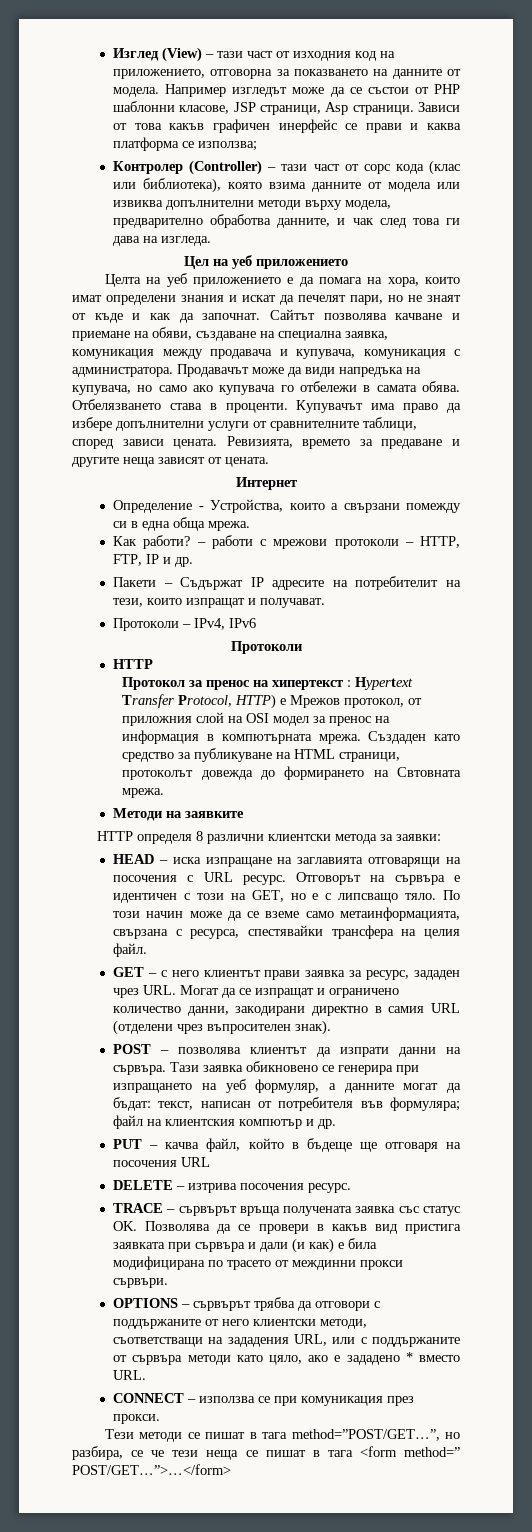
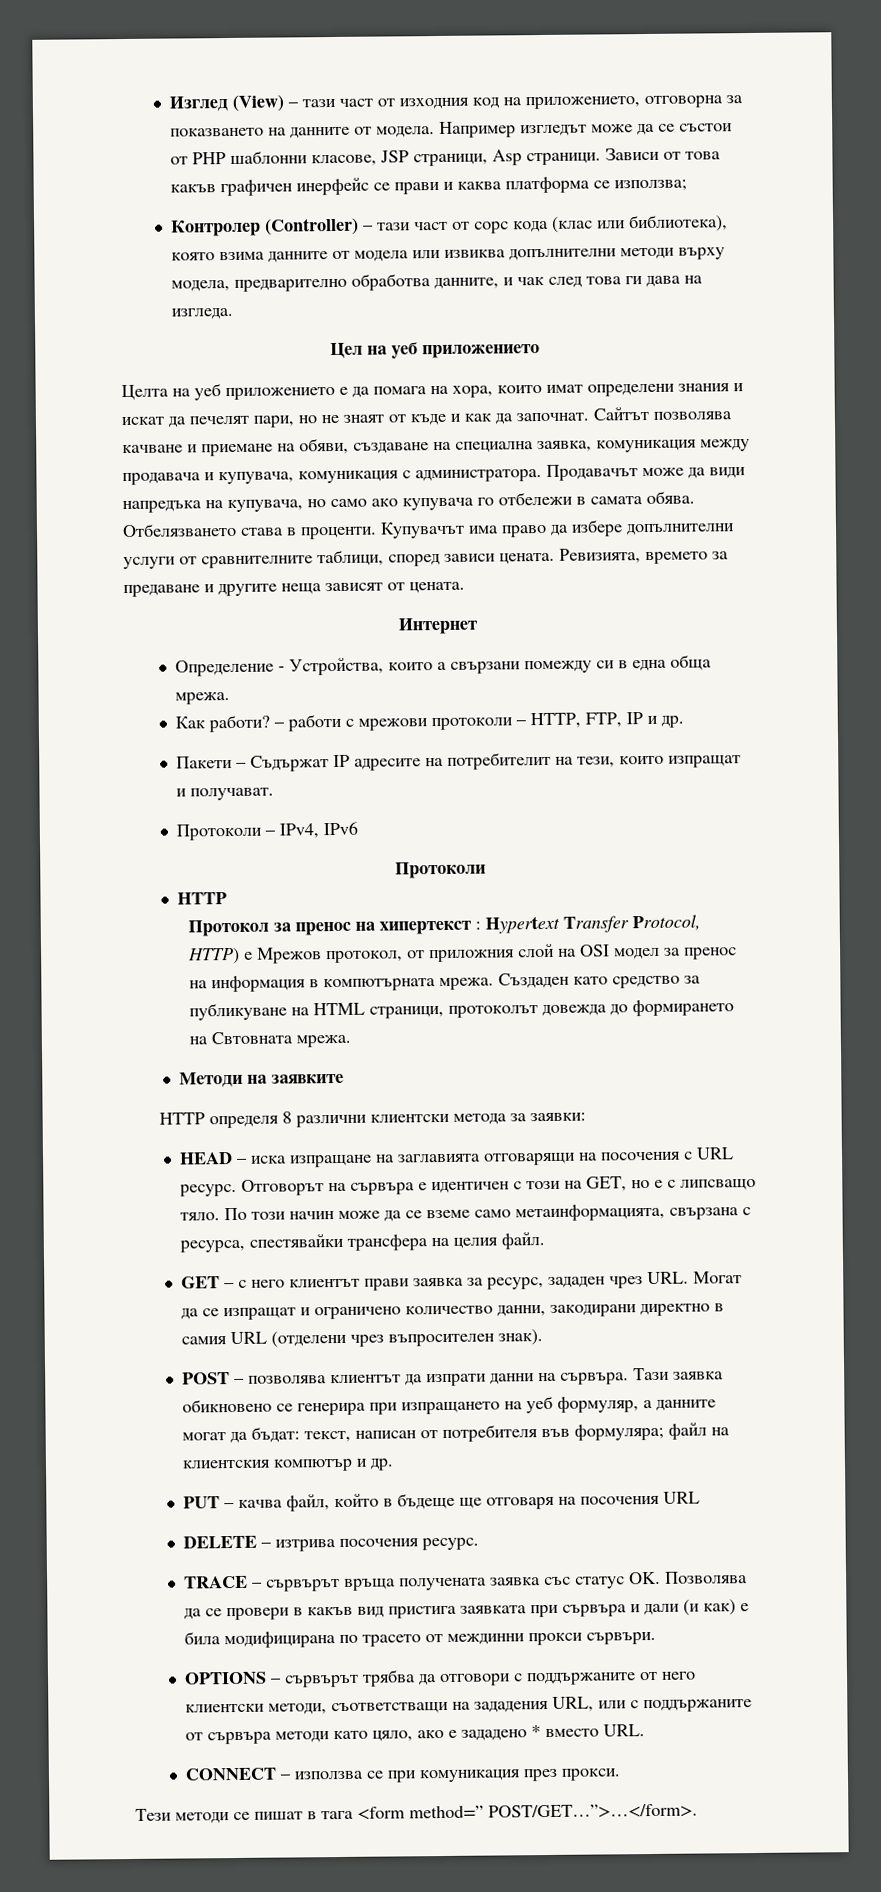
- Тези методи се пишат в тага method=”POST/GET…”, но разбира, се че тези неща се пишат в тага <form method=” POST/GET…”>…</form>
+ Тези методи се пишат в тага <form method=” POST/GET…”>…</form>.

